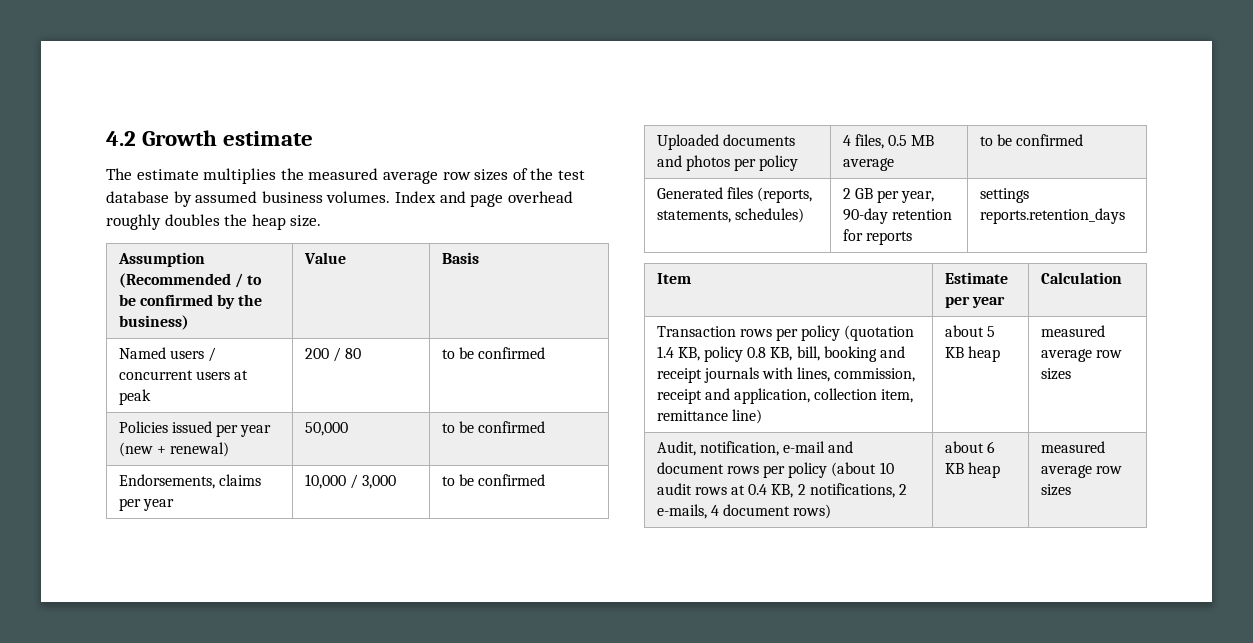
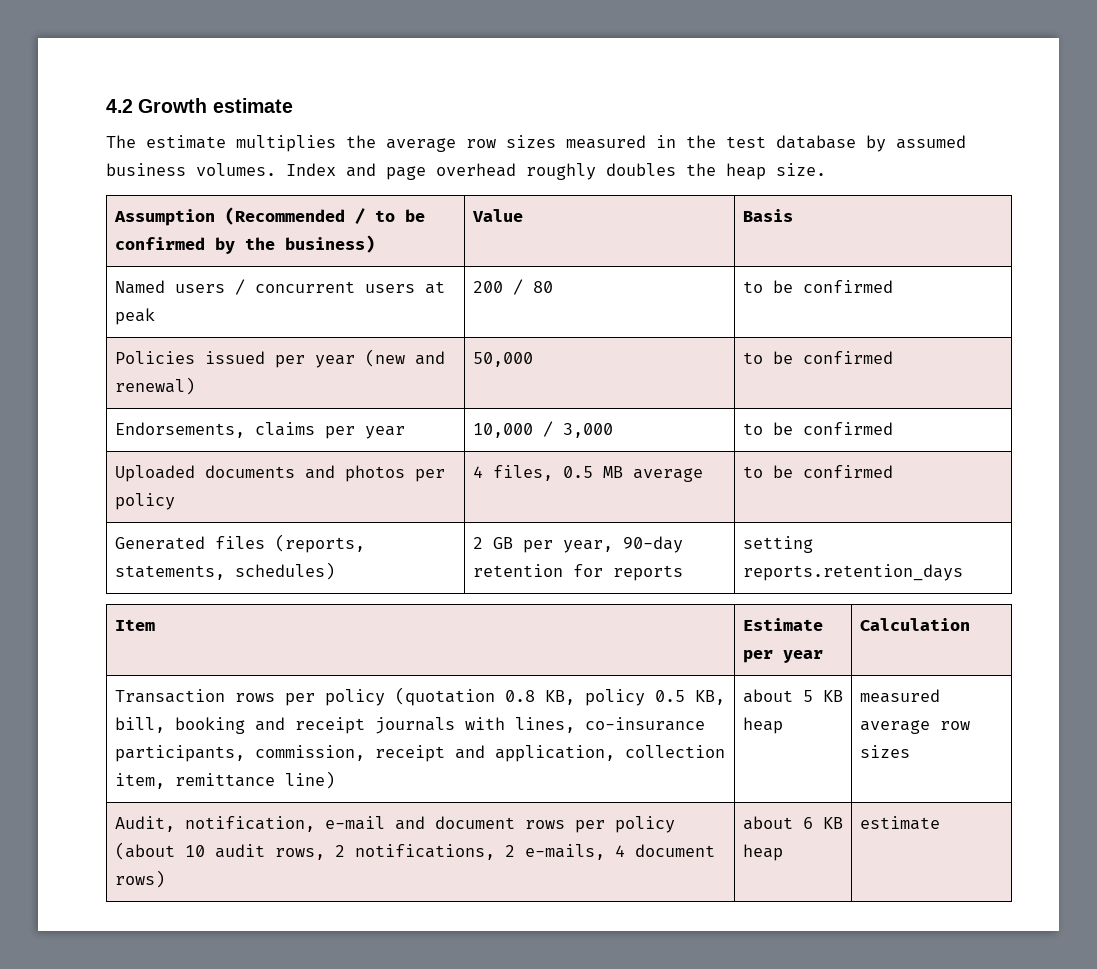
- The estimate multiplies the measured average row sizes of the test database by assumed business volumes.
+ The estimate multiplies the average row sizes measured in the test database by assumed business volumes.
- Policies issued per year (new + renewal) | 50,000 | to be confirmed
+ Policies issued per year (new and renewal) | 50,000 | to be confirmed
- Generated files (reports, statements, schedules) | 2 GB per year, 90-day retention for reports | settings reports.retention_days
+ Generated files (reports, statements, schedules) | 2 GB per year, 90-day retention for reports | setting reports.retention_days
- Transaction rows per policy (quotation 1.4 KB, policy 0.8 KB, bill, booking and receipt journals with lines, commission, receipt and application, collection item, remittance line) | about 5 KB heap | measured average row sizes
+ Transaction rows per policy (quotation 0.8 KB, policy 0.5 KB, bill, booking and receipt journals with lines, co-insurance participants, commission, receipt and application, collection item, remittance line) | about 5 KB heap | measured average row sizes
- Audit, notification, e-mail and document rows per policy (about 10 audit rows at 0.4 KB, 2 notifications, 2 e-mails, 4 document rows) | about 6 KB heap | measured average row sizes
+ Audit, notification, e-mail and document rows per policy (about 10 audit rows, 2 notifications, 2 e-mails, 4 document rows) | about 6 KB heap | estimate

